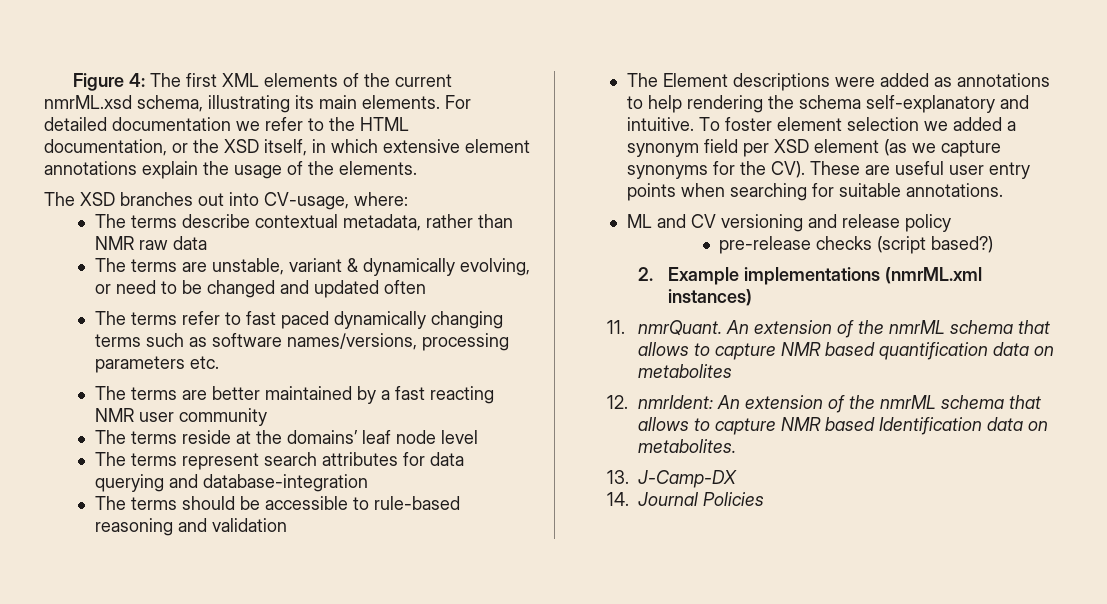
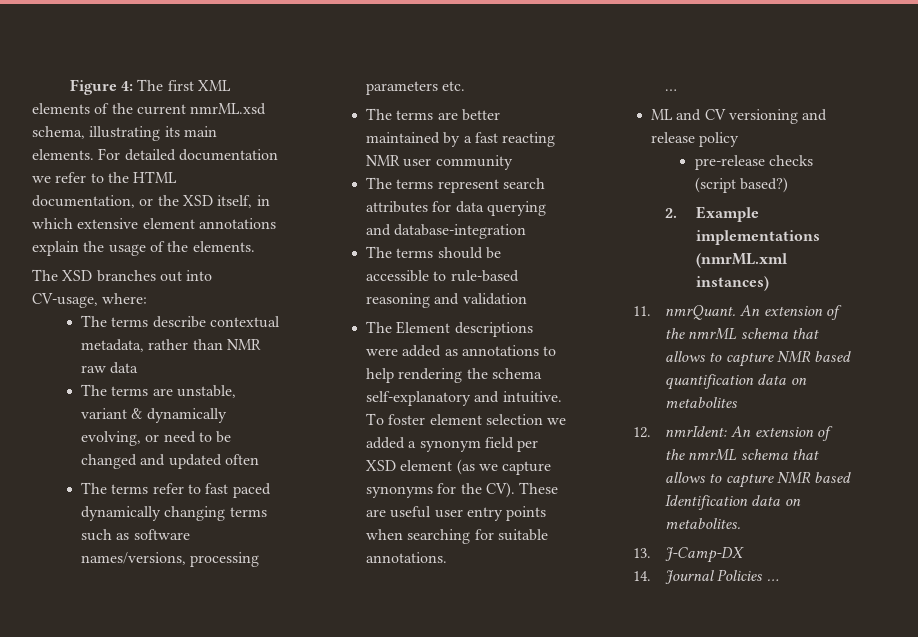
- The terms reside at the domains’ leaf node level
  To foster element selection we added a synonym field per XSD element (as we capture synonyms for the CV). These are useful user entry points when searching for suitable annotations.
+ …
- 14. Journal Policies
+ 14. Journal Policies …

